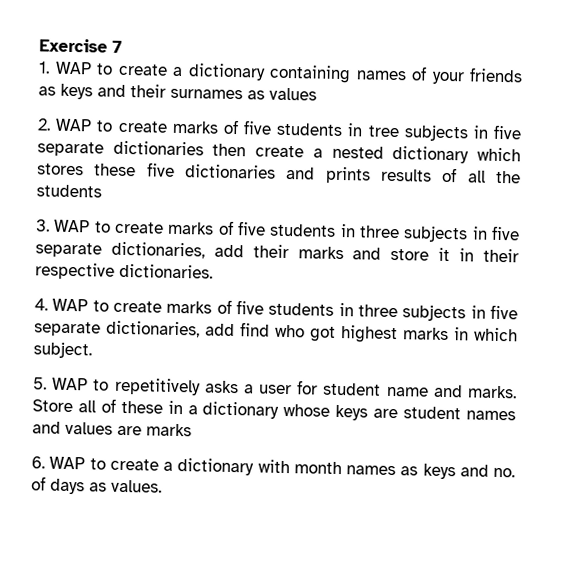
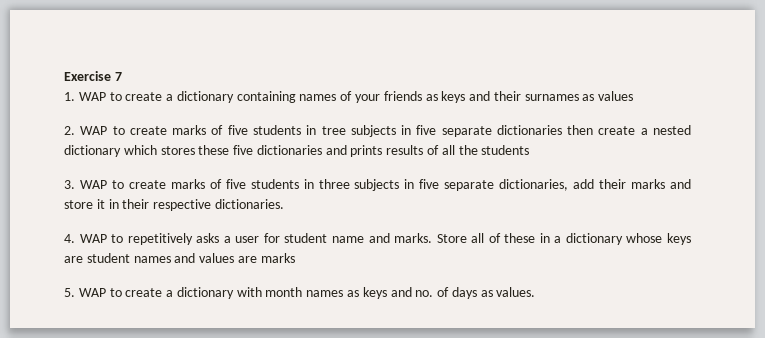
- 4. WAP to create marks of five students in three subjects in five separate dictionaries, add find who got highest marks in which subject.
- 5. WAP to repetitively asks a user for student name and marks.
+ 4. WAP to repetitively asks a user for student name and marks.
- 6. WAP to create a dictionary with month names as keys and no. of days as values.
+ 5. WAP to create a dictionary with month names as keys and no. of days as values.

